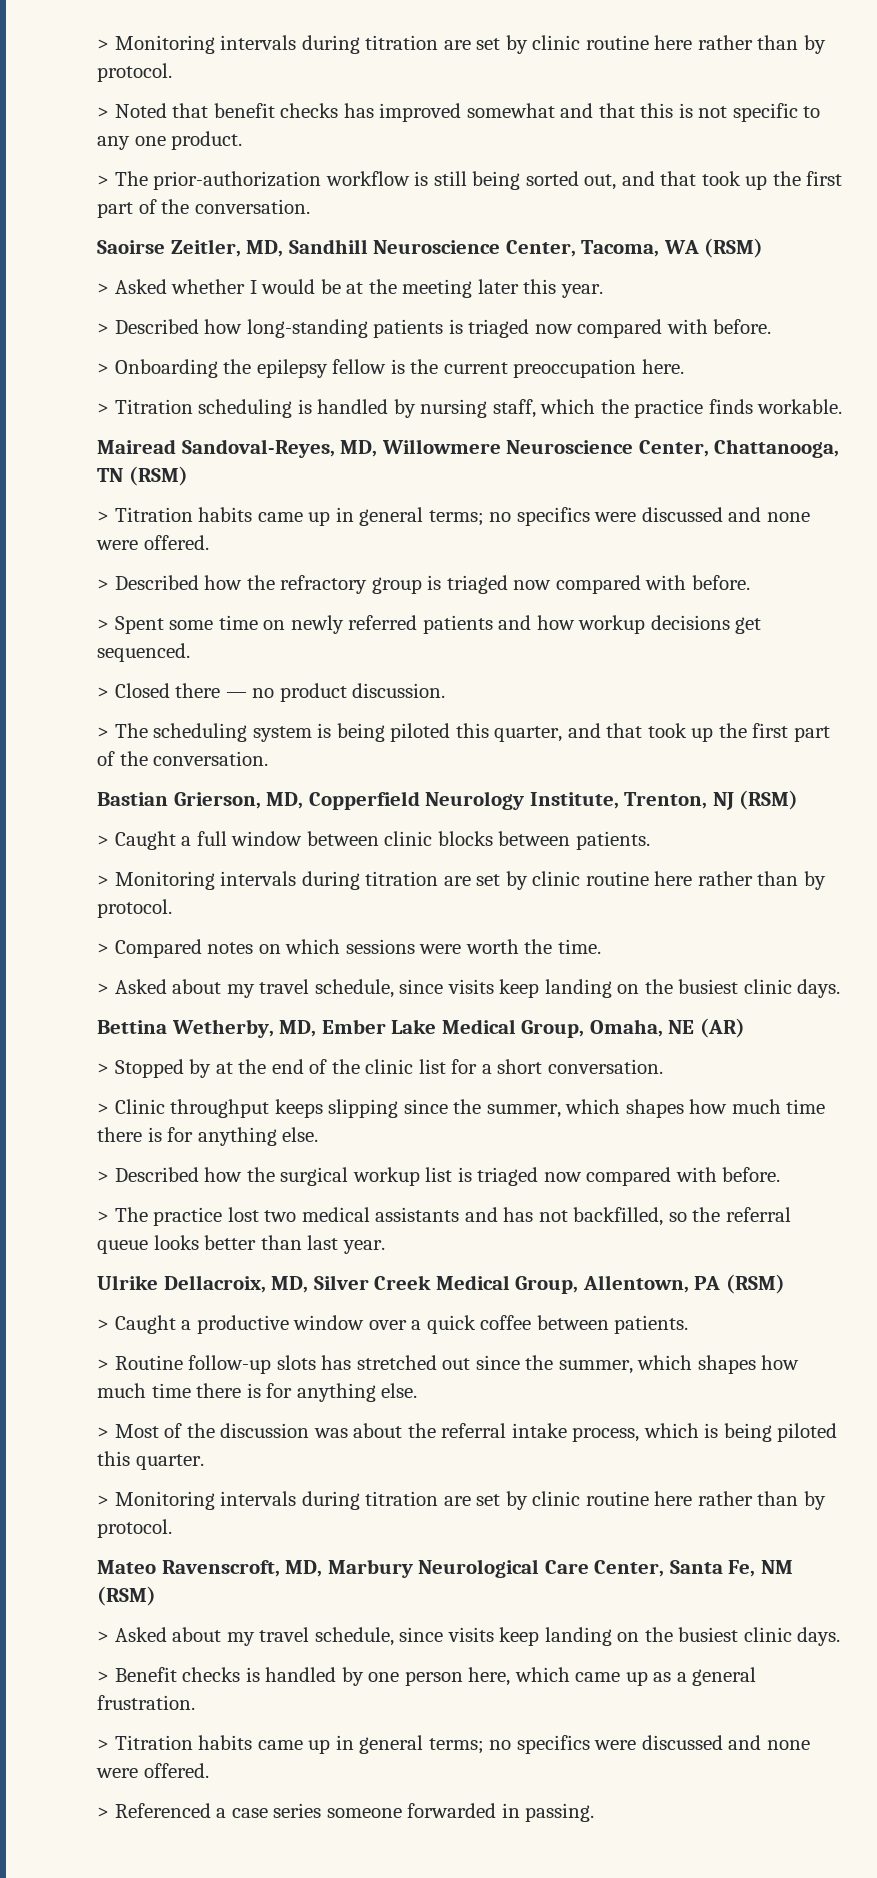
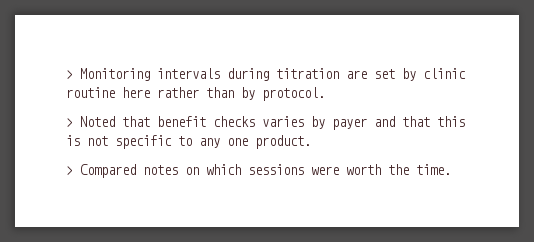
- > Noted that benefit checks has improved somewhat and that this is not specific to any one product.
+ > Noted that benefit checks varies by payer and that this is not specific to any one product.
- > The prior-authorization workflow is still being sorted out, and that took up the first part of the conversation.
- Saoirse Zeitler, MD, Sandhill Neuroscience Center, Tacoma, WA (RSM)
- > Asked whether I would be at the meeting later this year.
- > Described how long-standing patients is triaged now compared with before.
- > Onboarding the epilepsy fellow is the current preoccupation here.
- > Titration scheduling is handled by nursing staff, which the practice finds workable.
- Mairead Sandoval-Reyes, MD, Willowmere Neuroscience Center, Chattanooga, TN (RSM)
- > Titration habits came up in general terms; no specifics were discussed and none were offered.
- > Described how the refractory group is triaged now compared with before.
- > Spent some time on newly referred patients and how workup decisions get sequenced.
- > Closed there — no product discussion.
- > The scheduling system is being piloted this quarter, and that took up the first part of the conversation.
- Bastian Grierson, MD, Copperfield Neurology Institute, Trenton, NJ (RSM)
- > Caught a full window between clinic blocks between patients.
- > Monitoring intervals during titration are set by clinic routine here rather than by protocol.
  > Compared notes on which sessions were worth the time.
- > Asked about my travel schedule, since visits keep landing on the busiest clinic days.
- Bettina Wetherby, MD, Ember Lake Medical Group, Omaha, NE (AR)
- > Stopped by at the end of the clinic list for a short conversation.
- > Clinic throughput keeps slipping since the summer, which shapes how much time there is for anything else.
- > Described how the surgical workup list is triaged now compared with before.
- > The practice lost two medical assistants and has not backfilled, so the referral queue looks better than last year.
- Ulrike Dellacroix, MD, Silver Creek Medical Group, Allentown, PA (RSM)
- > Caught a productive window over a quick coffee between patients.
- > Routine follow-up slots has stretched out since the summer, which shapes how much time there is for anything else.
- > Most of the discussion was about the referral intake process, which is being piloted this quarter.
- > Monitoring intervals during titration are set by clinic routine here rather than by protocol.
- Mateo Ravenscroft, MD, Marbury Neurological Care Center, Santa Fe, NM (RSM)
- > Asked about my travel schedule, since visits keep landing on the busiest clinic days.
- > Benefit checks is handled by one person here, which came up as a general frustration.
- > Titration habits came up in general terms; no specifics were discussed and none were offered.
- > Referenced a case series someone forwarded in passing.

